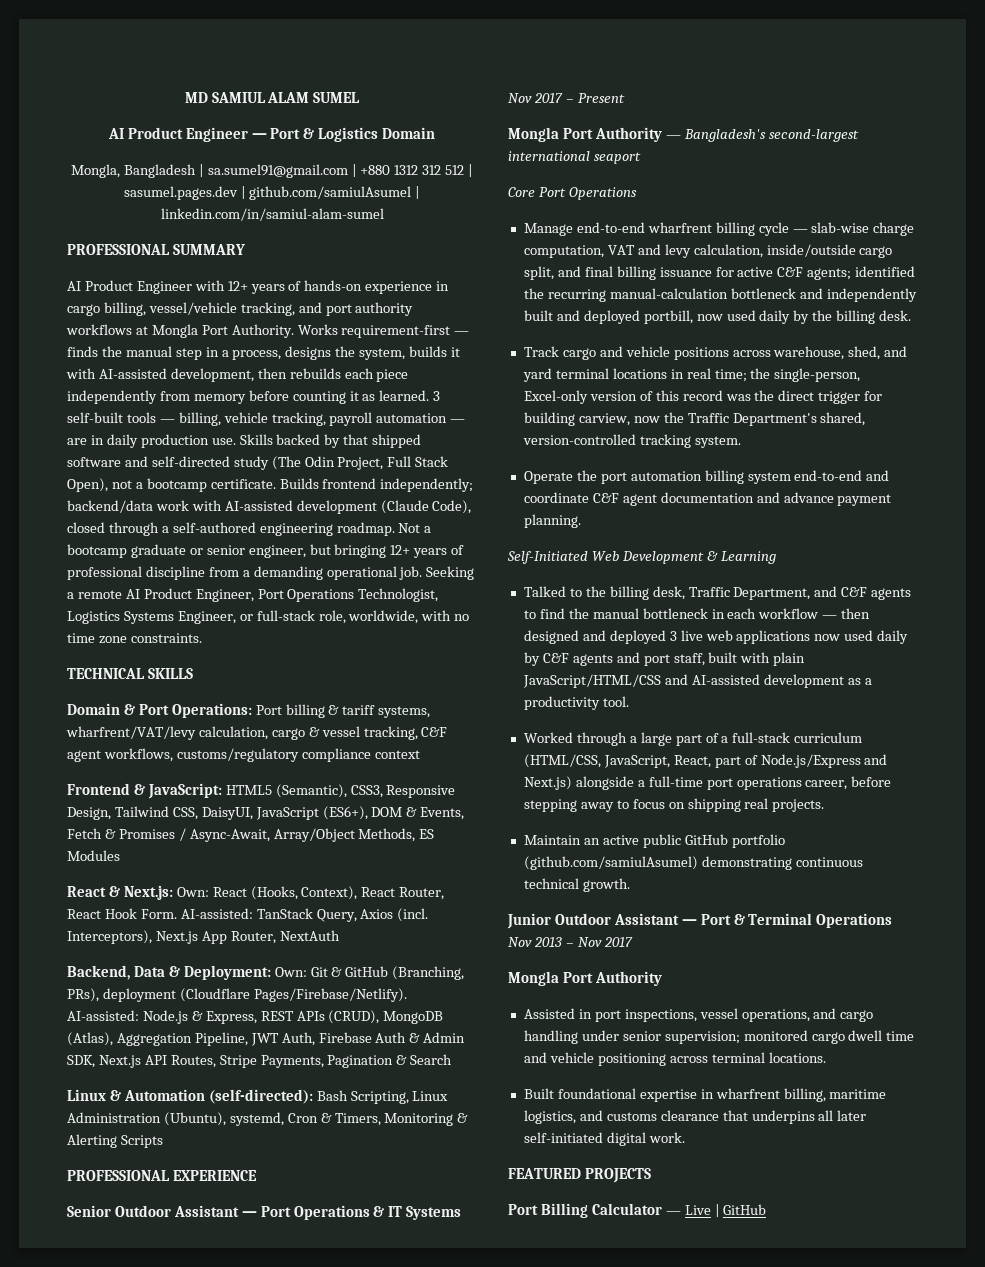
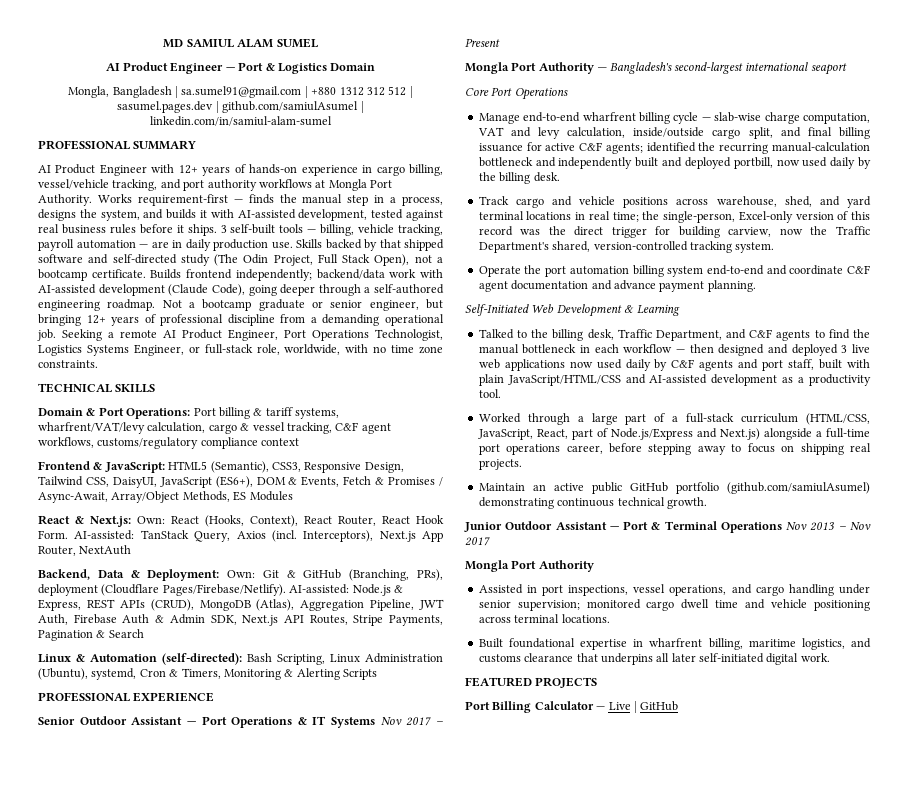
- Works requirement-first — finds the manual step in a process, designs the system, builds it with AI-assisted development, then rebuilds each piece independently from memory before counting it as learned.
+ Works requirement-first — finds the manual step in a process, designs the system, and builds it with AI-assisted development, tested against real business rules before it ships.
- Builds frontend independently; backend/data work with AI-assisted development (Claude Code), closed through a self-authored engineering roadmap.
+ Builds frontend independently; backend/data work with AI-assisted development (Claude Code), going deeper through a self-authored engineering roadmap.

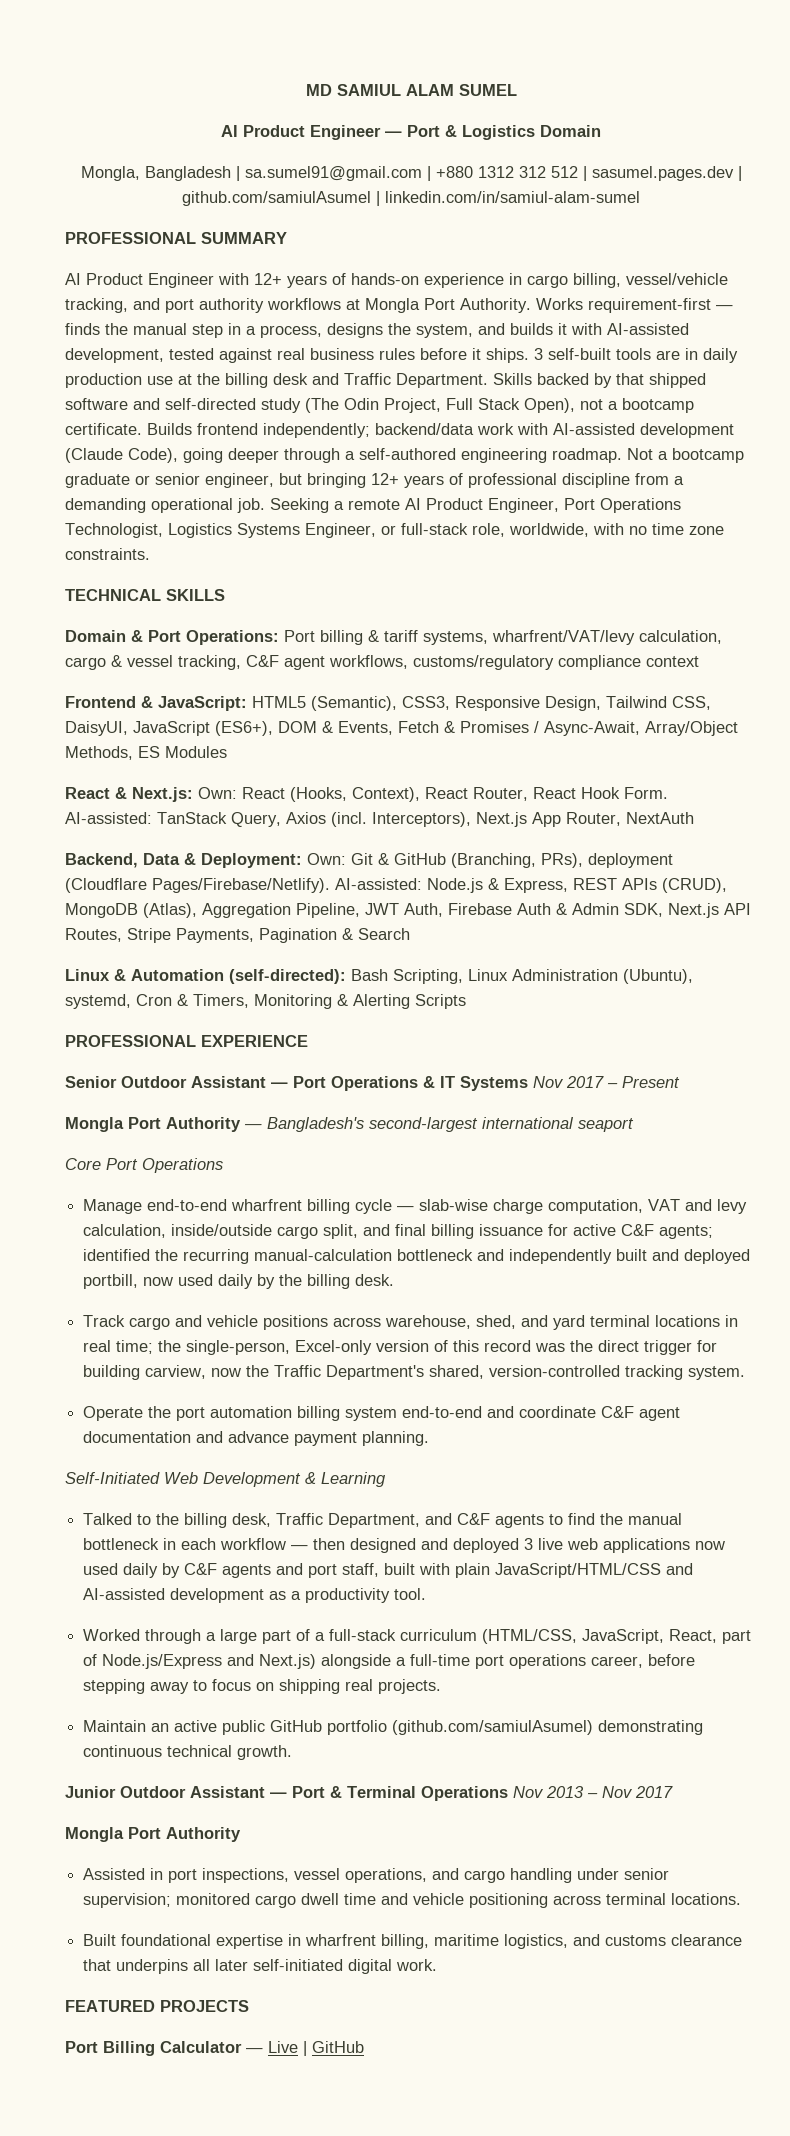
- 3 self-built tools — billing, vehicle tracking, payroll automation — are in daily production use.
+ 3 self-built tools are in daily production use at the billing desk and Traffic Department.

